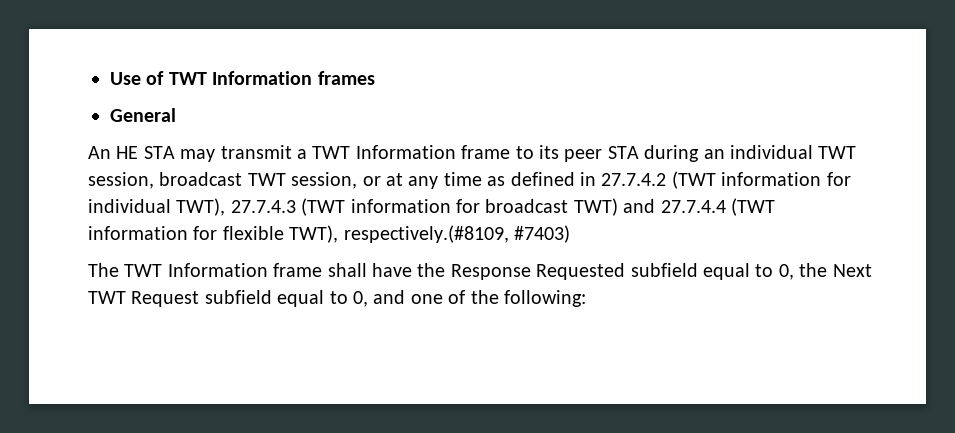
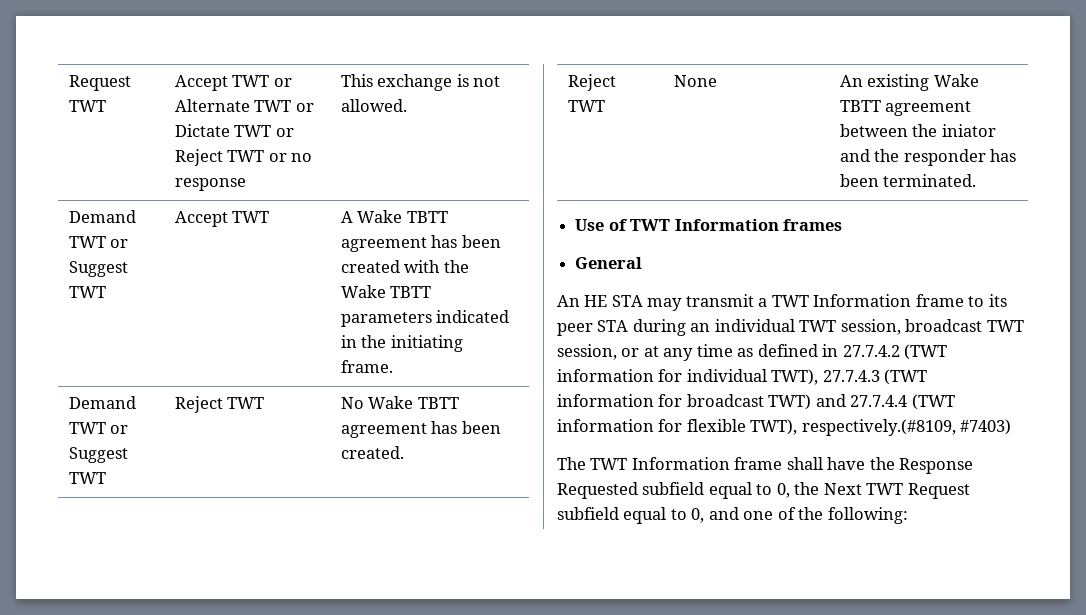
+ Request TWT | Accept TWT or Alternate TWT or Dictate TWT or Reject TWT or no response | This exchange is not allowed.
+ Demand TWT or Suggest TWT | Accept TWT | A Wake TBTT agreement has been created with the Wake TBTT parameters indicated in the initiating frame.
+ Demand TWT or Suggest TWT | Reject TWT | No Wake TBTT agreement has been created.
+ Reject TWT | None | An existing Wake TBTT agreement between the iniator and the responder has been terminated.

